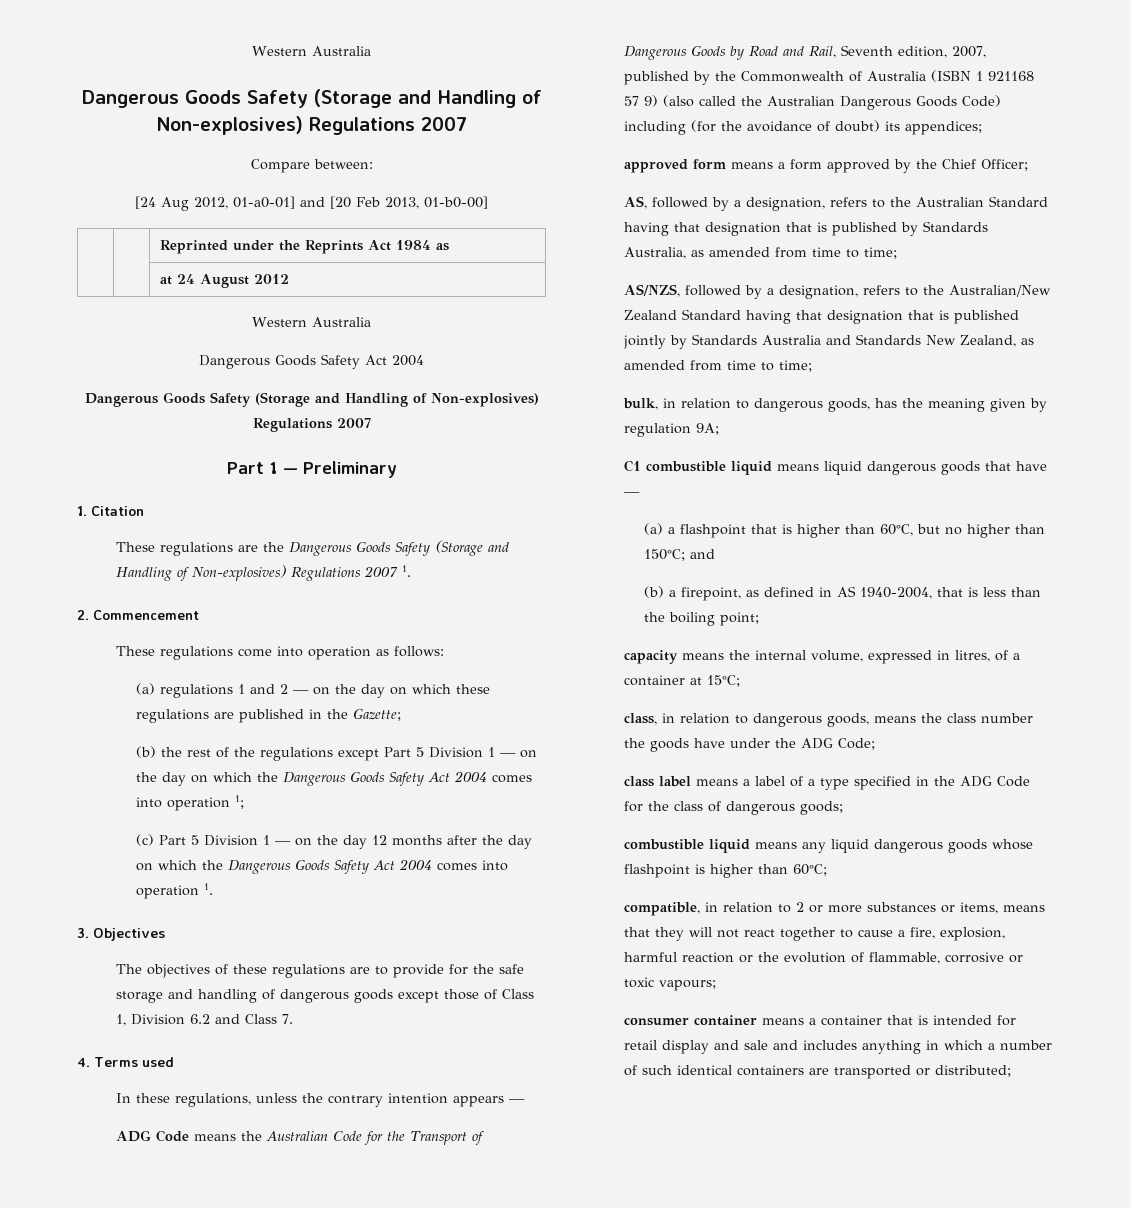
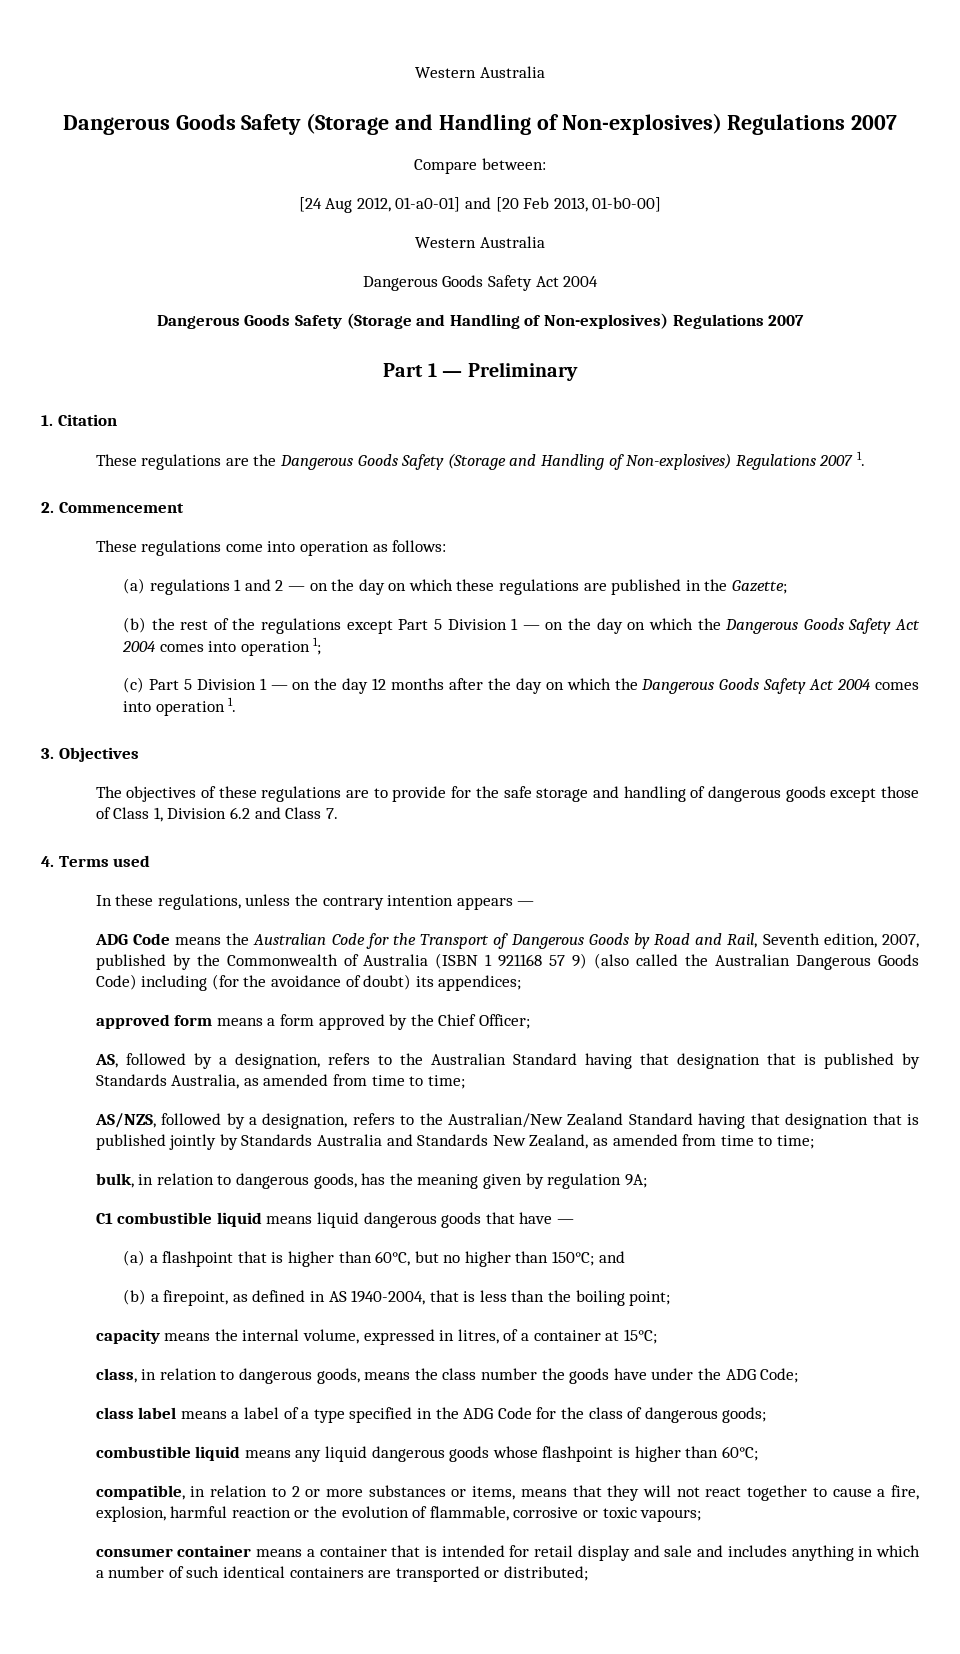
- | | Reprinted under the Reprints Act 1984 as
- | | at 24 August 2012

